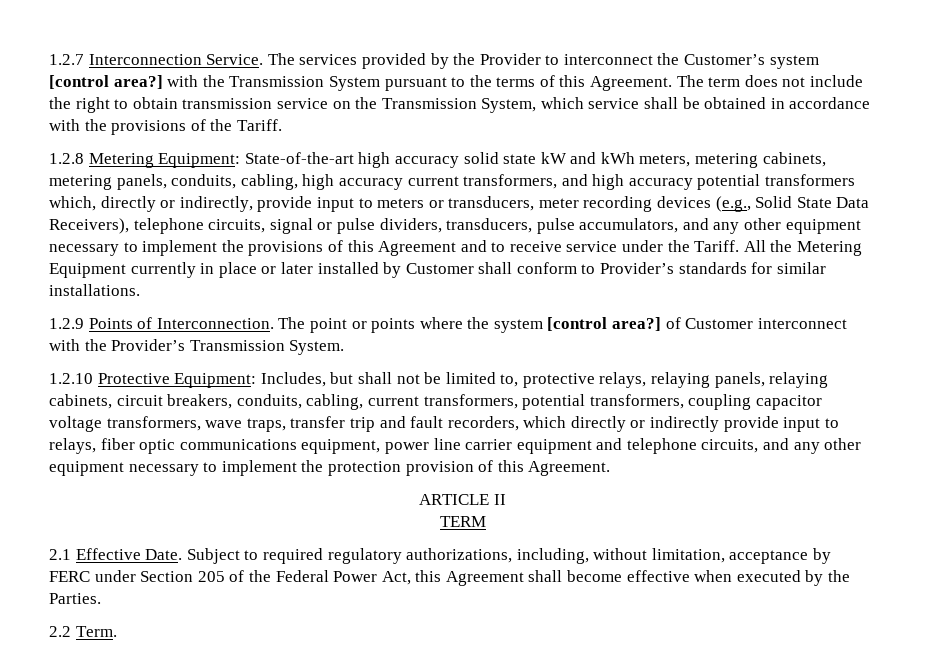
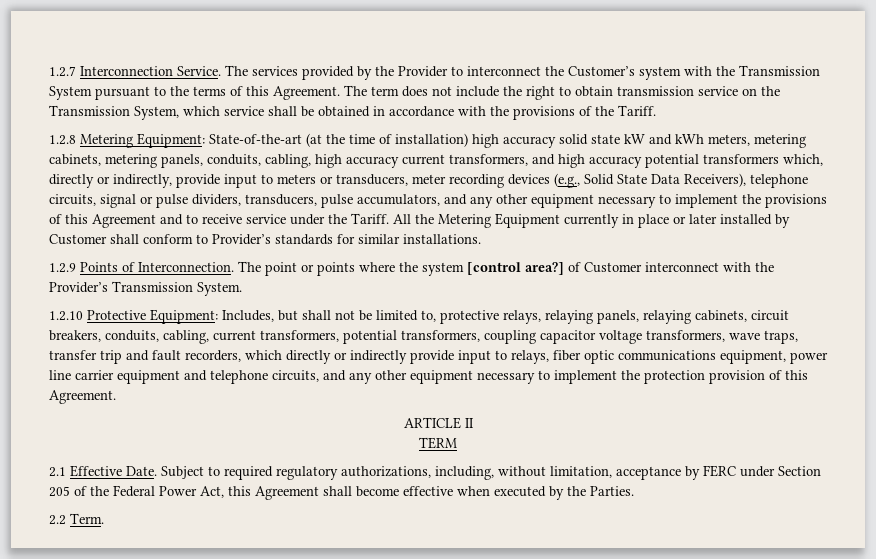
- The services provided by the Provider to interconnect the Customer’s system [control area?] with the Transmission System pursuant to the terms of this Agreement.
+ The services provided by the Provider to interconnect the Customer’s system with the Transmission System pursuant to the terms of this Agreement.
- State-of-the-art high accuracy solid state kW and kWh meters, metering cabinets, metering panels, conduits, cabling, high accuracy current transformers, and high accuracy potential transformers which, directly or indirectly, provide input to meters or transducers, meter recording devices (e.g., Solid State Data Receivers), telephone circuits, signal or pulse dividers, transducers, pulse accumulators, and any other equipment necessary to implement the provisions of this Agreement and to receive service under the Tariff.
+ State-of-the-art (at the time of installation) high accuracy solid state kW and kWh meters, metering cabinets, metering panels, conduits, cabling, high accuracy current transformers, and high accuracy potential transformers which, directly or indirectly, provide input to meters or transducers, meter recording devices (e.g., Solid State Data Receivers), telephone circuits, signal or pulse dividers, transducers, pulse accumulators, and any other equipment necessary to implement the provisions of this Agreement and to receive service under the Tariff.

